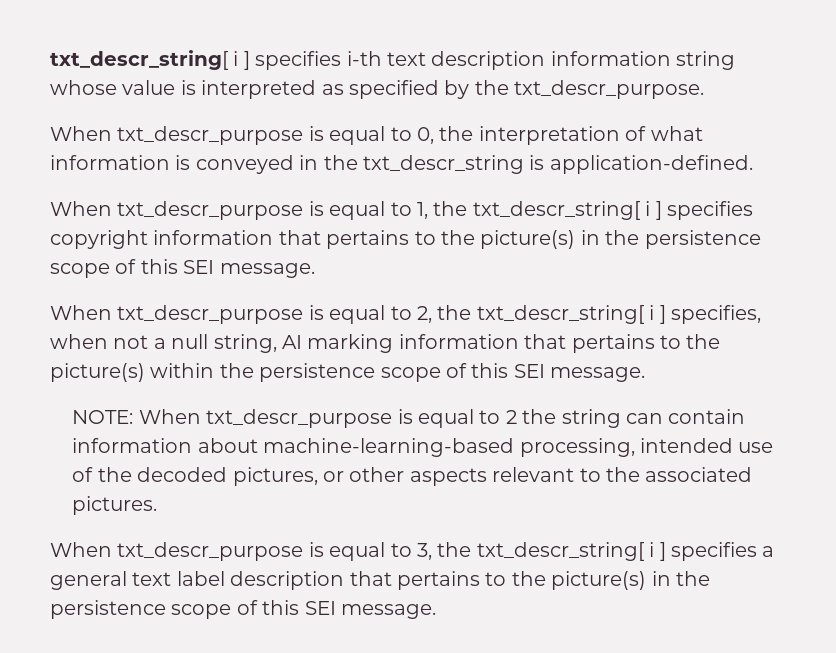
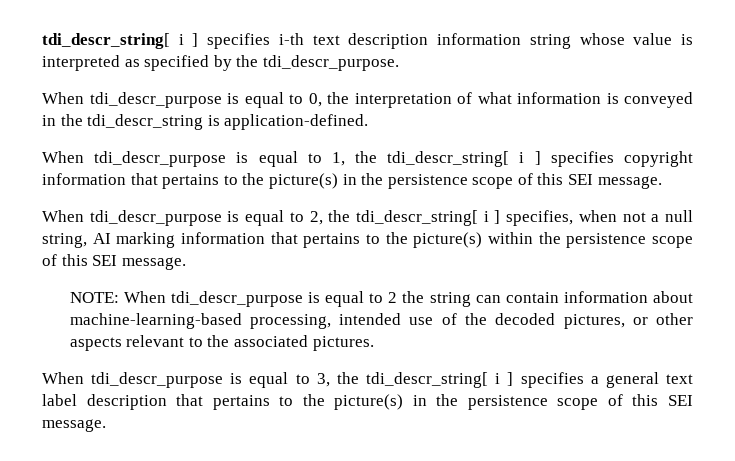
- txt_descr_string[ i ] specifies i-th text description information string whose value is interpreted as specified by the txt_descr_purpose.
- When txt_descr_purpose is equal to 0, the interpretation of what information is conveyed in the txt_descr_string is application-defined.
+ tdi_descr_string[ i ] specifies i-th text description information string whose value is interpreted as specified by the tdi_descr_purpose.
+ When tdi_descr_purpose is equal to 0, the interpretation of what information is conveyed in the tdi_descr_string is application-defined.
- When txt_descr_purpose is equal to 1, the txt_descr_string[ i ] specifies copyright information that pertains to the picture(s) in the persistence scope of this SEI message.
+ When tdi_descr_purpose is equal to 1, the tdi_descr_string[ i ] specifies copyright information that pertains to the picture(s) in the persistence scope of this SEI message.
- When txt_descr_purpose is equal to 2, the txt_descr_string[ i ] specifies, when not a null string, AI marking information that pertains to the picture(s) within the persistence scope of this SEI message.
+ When tdi_descr_purpose is equal to 2, the tdi_descr_string[ i ] specifies, when not a null string, AI marking information that pertains to the picture(s) within the persistence scope of this SEI message.
- NOTE: When txt_descr_purpose is equal to 2 the string can contain information about machine-learning-based processing, intended use of the decoded pictures, or other aspects relevant to the associated pictures.
+ NOTE: When tdi_descr_purpose is equal to 2 the string can contain information about machine-learning-based processing, intended use of the decoded pictures, or other aspects relevant to the associated pictures.
- When txt_descr_purpose is equal to 3, the txt_descr_string[ i ] specifies a general text label description that pertains to the picture(s) in the persistence scope of this SEI message.
+ When tdi_descr_purpose is equal to 3, the tdi_descr_string[ i ] specifies a general text label description that pertains to the picture(s) in the persistence scope of this SEI message.

